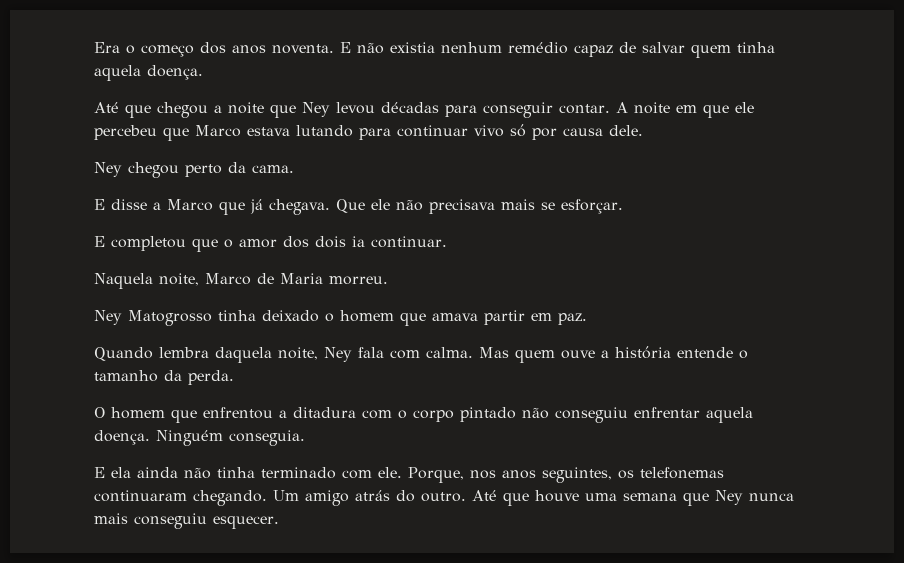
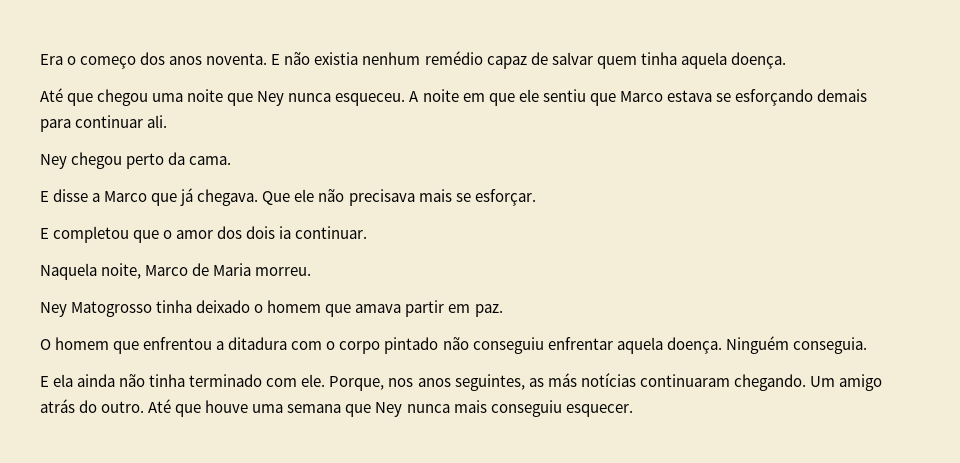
- Até que chegou a noite que Ney levou décadas para conseguir contar.
+ Até que chegou uma noite que Ney nunca esqueceu.
- A noite em que ele percebeu que Marco estava lutando para continuar vivo só por causa dele.
+ A noite em que ele sentiu que Marco estava se esforçando demais para continuar ali.
- Quando lembra daquela noite, Ney fala com calma. Mas quem ouve a história entende o tamanho da perda.
- Porque, nos anos seguintes, os telefonemas continuaram chegando.
+ Porque, nos anos seguintes, as más notícias continuaram chegando.

